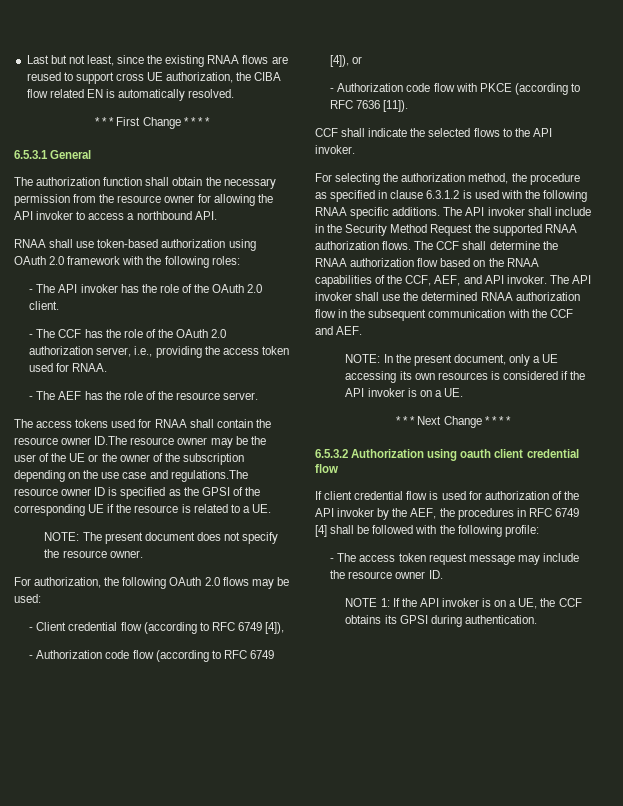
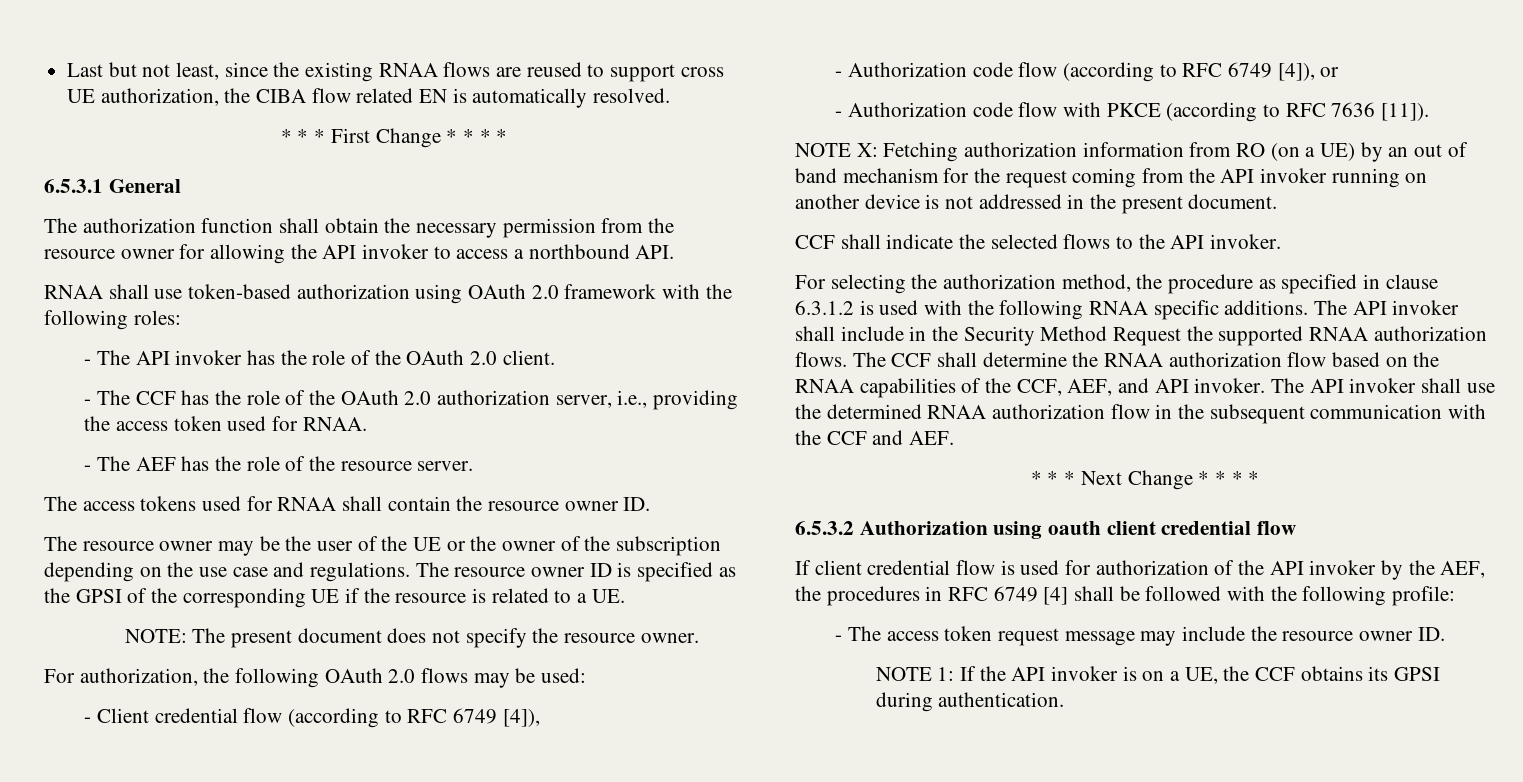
- The access tokens used for RNAA shall contain the resource owner ID.The resource owner may be the user of the UE or the owner of the subscription depending on the use case and regulations.The resource owner ID is specified as the GPSI of the corresponding UE if the resource is related to a UE.
+ The access tokens used for RNAA shall contain the resource owner ID.
+ The resource owner may be the user of the UE or the owner of the subscription depending on the use case and regulations. The resource owner ID is specified as the GPSI of the corresponding UE if the resource is related to a UE.
+ NOTE X: Fetching authorization information from RO (on a UE) by an out of band mechanism for the request coming from the API invoker running on another device is not addressed in the present document.
- NOTE: In the present document, only a UE accessing its own resources is considered if the API invoker is on a UE.

